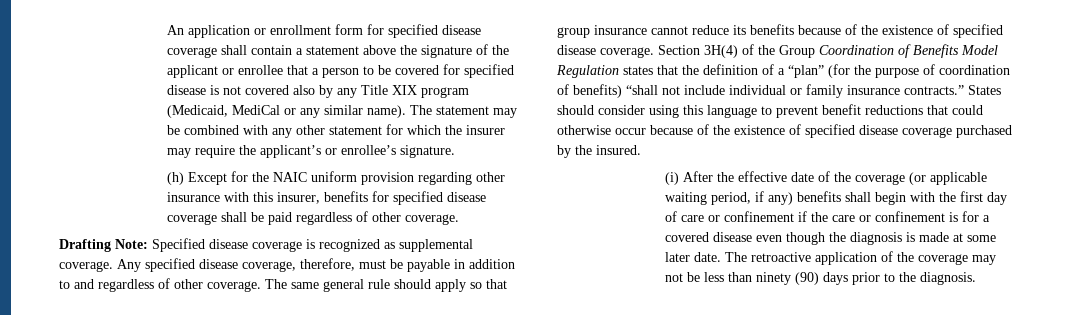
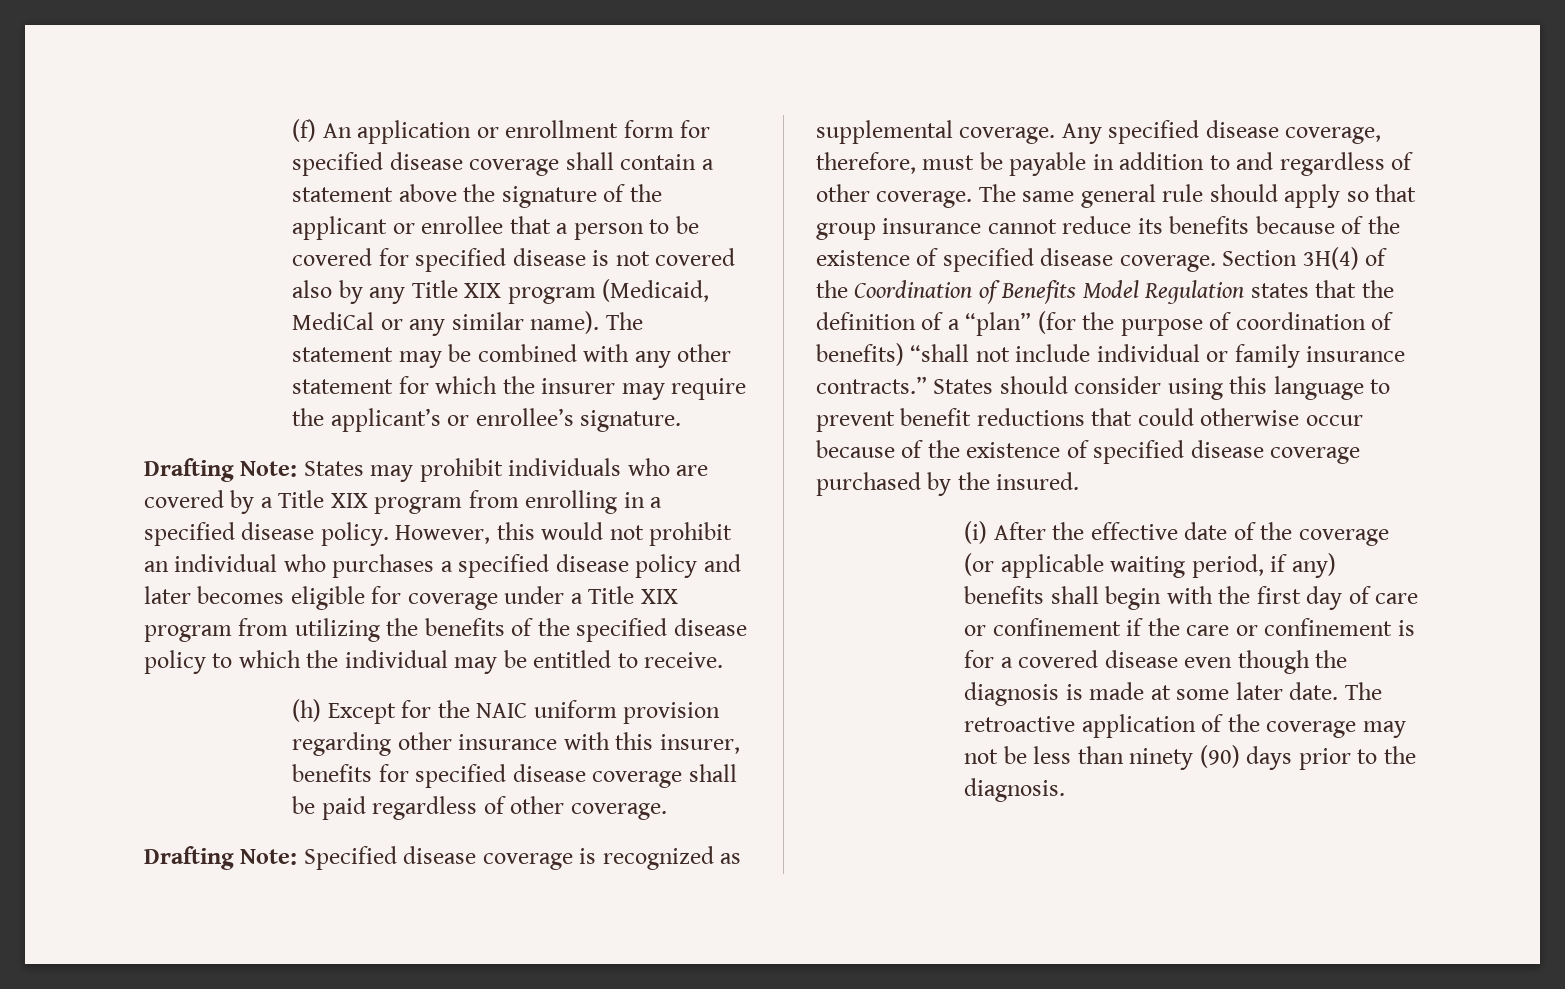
- An application or enrollment form for specified disease coverage shall contain a statement above the signature of the applicant or enrollee that a person to be covered for specified disease is not covered also by any Title XIX program (Medicaid, MediCal or any similar name).
+ (f) An application or enrollment form for specified disease coverage shall contain a statement above the signature of the applicant or enrollee that a person to be covered for specified disease is not covered also by any Title XIX program (Medicaid, MediCal or any similar name).
+ Drafting Note: States may prohibit individuals who are covered by a Title XIX program from enrolling in a specified disease policy. However, this would not prohibit an individual who purchases a specified disease policy and later becomes eligible for coverage under a Title XIX program from utilizing the benefits of the specified disease policy to which the individual may be entitled to receive.
- Section 3H(4) of the Group Coordination of Benefits Model Regulation states that the definition of a “plan” (for the purpose of coordination of benefits) “shall not include individual or family insurance contracts.”
+ Section 3H(4) of the Coordination of Benefits Model Regulation states that the definition of a “plan” (for the purpose of coordination of benefits) “shall not include individual or family insurance contracts.”

